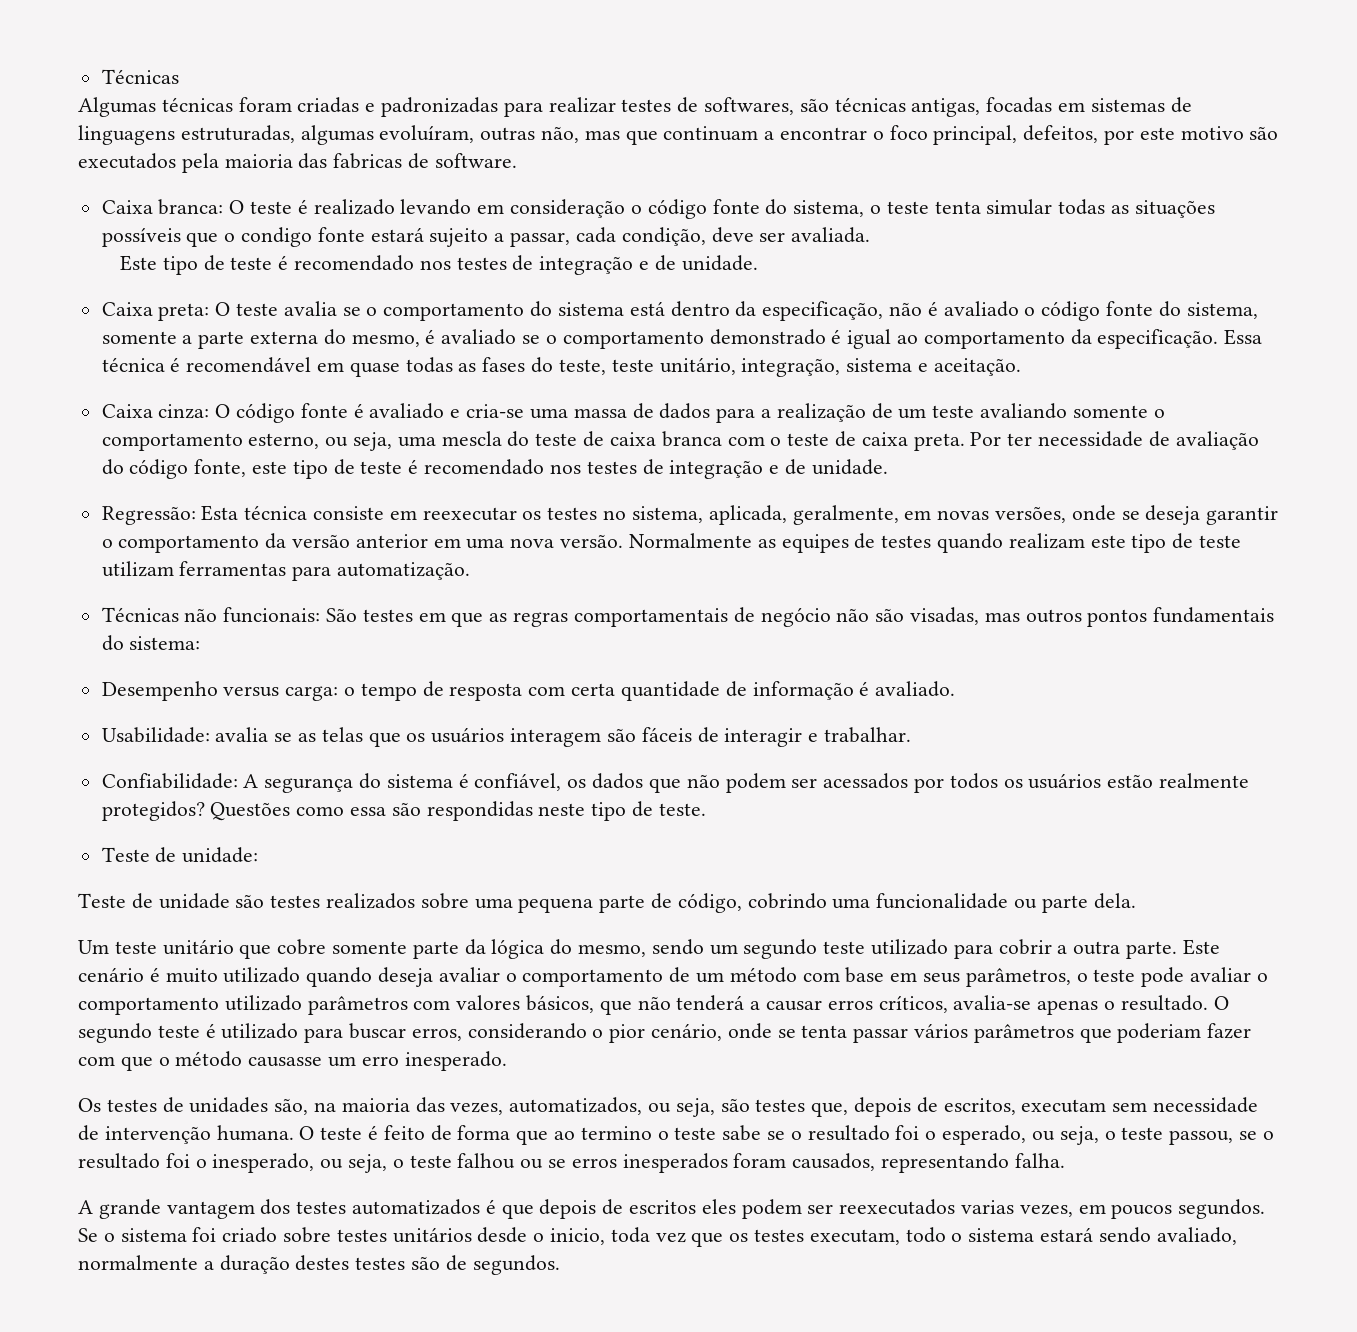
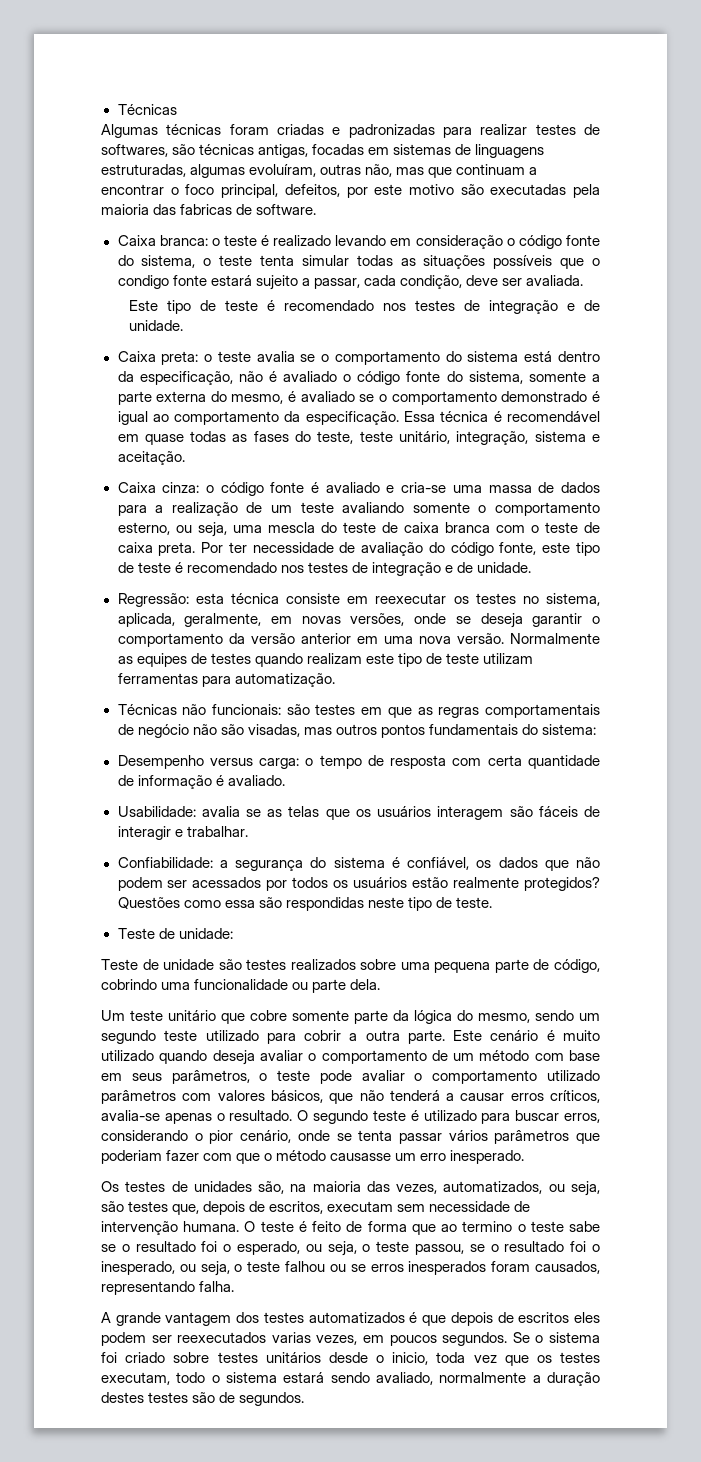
- Algumas técnicas foram criadas e padronizadas para realizar testes de softwares, são técnicas antigas, focadas em sistemas de linguagens estruturadas, algumas evoluíram, outras não, mas que continuam a encontrar o foco principal, defeitos, por este motivo são executados pela maioria das fabricas de software.
+ Algumas técnicas foram criadas e padronizadas para realizar testes de softwares, são técnicas antigas, focadas em sistemas de linguagens estruturadas, algumas evoluíram, outras não, mas que continuam a encontrar o foco principal, defeitos, por este motivo são executadas pela maioria das fabricas de software.
- Caixa branca: O teste é realizado levando em consideração o código fonte do sistema, o teste tenta simular todas as situações possíveis que o condigo fonte estará sujeito a passar, cada condição, deve ser avaliada.
+ Caixa branca: o teste é realizado levando em consideração o código fonte do sistema, o teste tenta simular todas as situações possíveis que o condigo fonte estará sujeito a passar, cada condição, deve ser avaliada.
- Caixa preta: O teste avalia se o comportamento do sistema está dentro da especificação, não é avaliado o código fonte do sistema, somente a parte externa do mesmo, é avaliado se o comportamento demonstrado é igual ao comportamento da especificação.
+ Caixa preta: o teste avalia se o comportamento do sistema está dentro da especificação, não é avaliado o código fonte do sistema, somente a parte externa do mesmo, é avaliado se o comportamento demonstrado é igual ao comportamento da especificação.
- Caixa cinza: O código fonte é avaliado e cria-se uma massa de dados para a realização de um teste avaliando somente o comportamento esterno, ou seja, uma mescla do teste de caixa branca com o teste de caixa preta.
+ Caixa cinza: o código fonte é avaliado e cria-se uma massa de dados para a realização de um teste avaliando somente o comportamento esterno, ou seja, uma mescla do teste de caixa branca com o teste de caixa preta.
- Regressão: Esta técnica consiste em reexecutar os testes no sistema, aplicada, geralmente, em novas versões, onde se deseja garantir o comportamento da versão anterior em uma nova versão.
+ Regressão: esta técnica consiste em reexecutar os testes no sistema, aplicada, geralmente, em novas versões, onde se deseja garantir o comportamento da versão anterior em uma nova versão.
- Técnicas não funcionais: São testes em que as regras comportamentais de negócio não são visadas, mas outros pontos fundamentais do sistema:
+ Técnicas não funcionais: são testes em que as regras comportamentais de negócio não são visadas, mas outros pontos fundamentais do sistema:
- Confiabilidade: A segurança do sistema é confiável, os dados que não podem ser acessados por todos os usuários estão realmente protegidos?
+ Confiabilidade: a segurança do sistema é confiável, os dados que não podem ser acessados por todos os usuários estão realmente protegidos?

